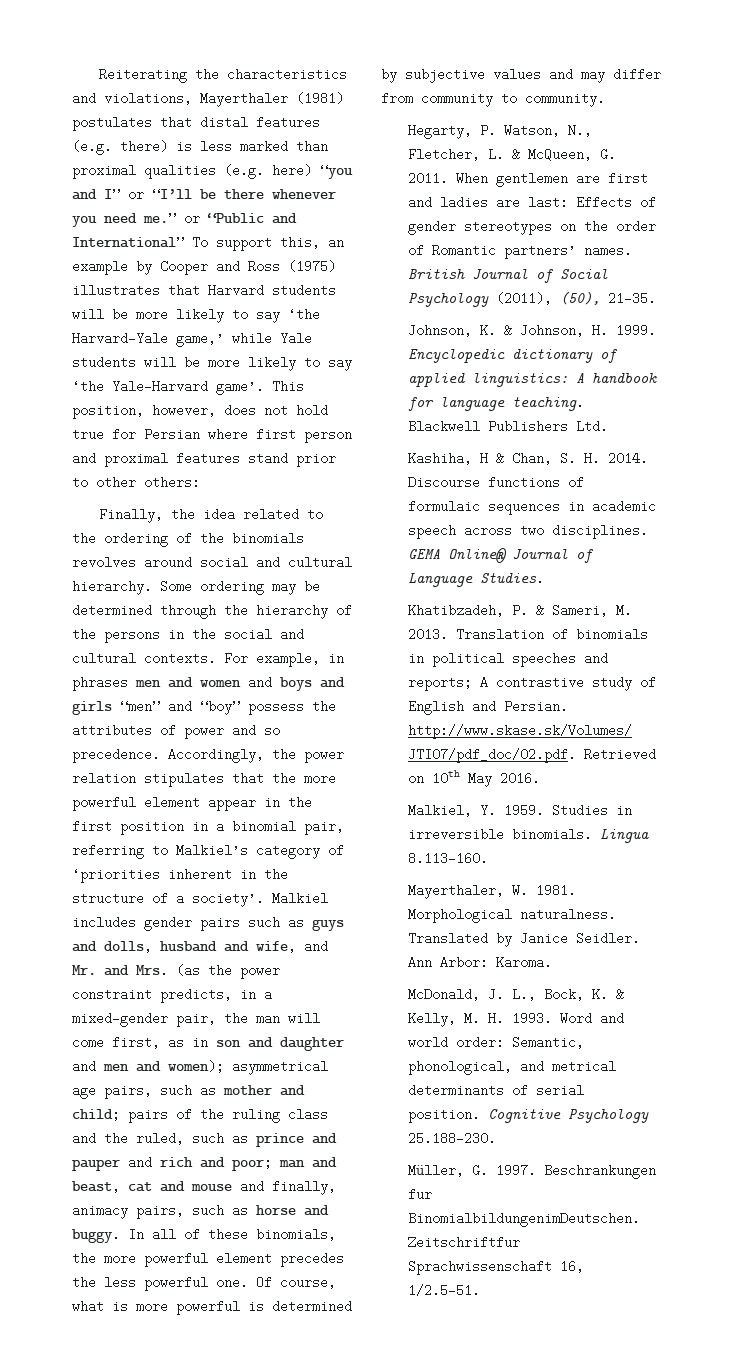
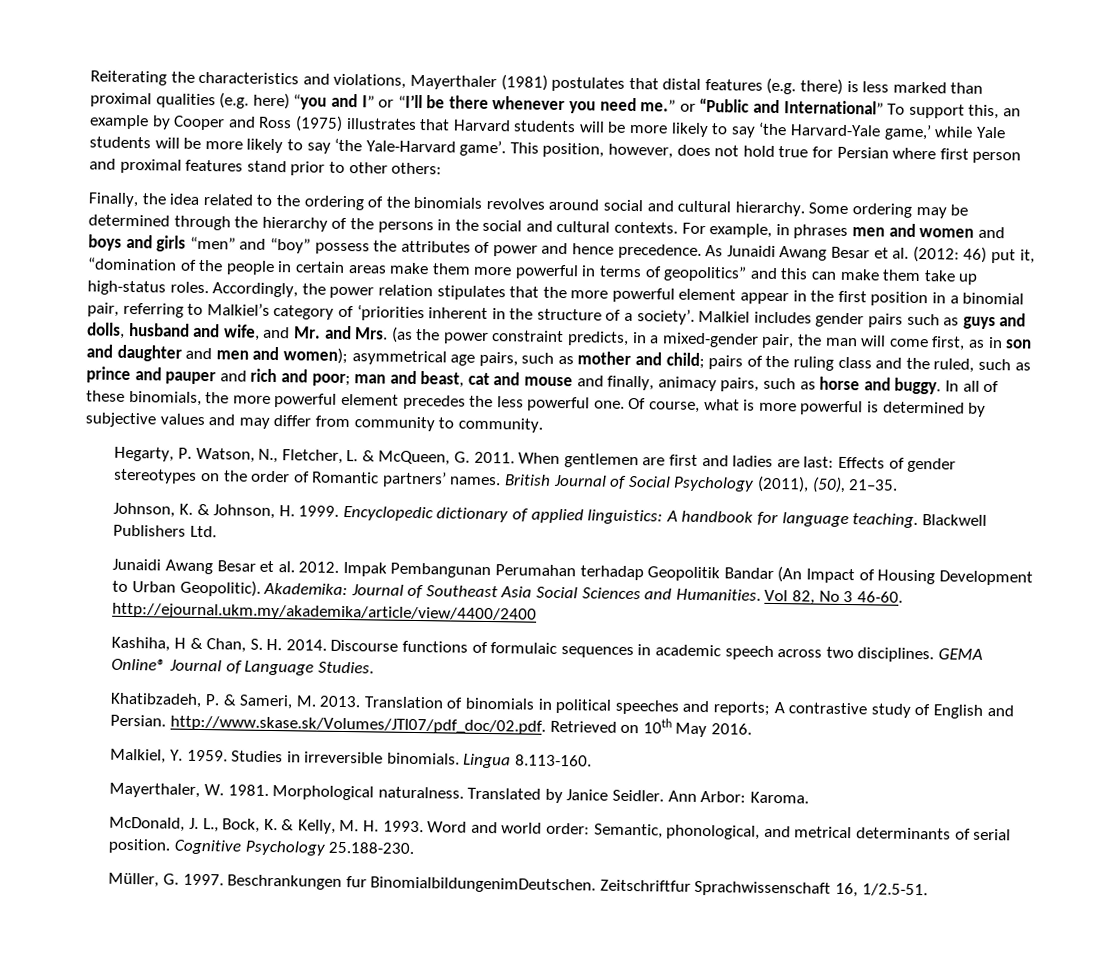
- For example, in phrases men and women and boys and girls “men” and “boy” possess the attributes of power and so precedence.
+ For example, in phrases men and women and boys and girls “men” and “boy” possess the attributes of power and hence precedence. As Junaidi Awang Besar et al. (2012: 46) put it, “domination of the people in certain areas make them more powerful in terms of geopolitics” and this can make them take up high-status roles.
+ Junaidi Awang Besar et al. 2012. Impak Pembangunan Perumahan terhadap Geopolitik Bandar (An Impact of Housing Development to Urban Geopolitic). Akademika: Journal of Southeast Asia Social Sciences and Humanities. Vol 82, No 3 46-60. http://ejournal.ukm.my/akademika/article/view/4400/2400

